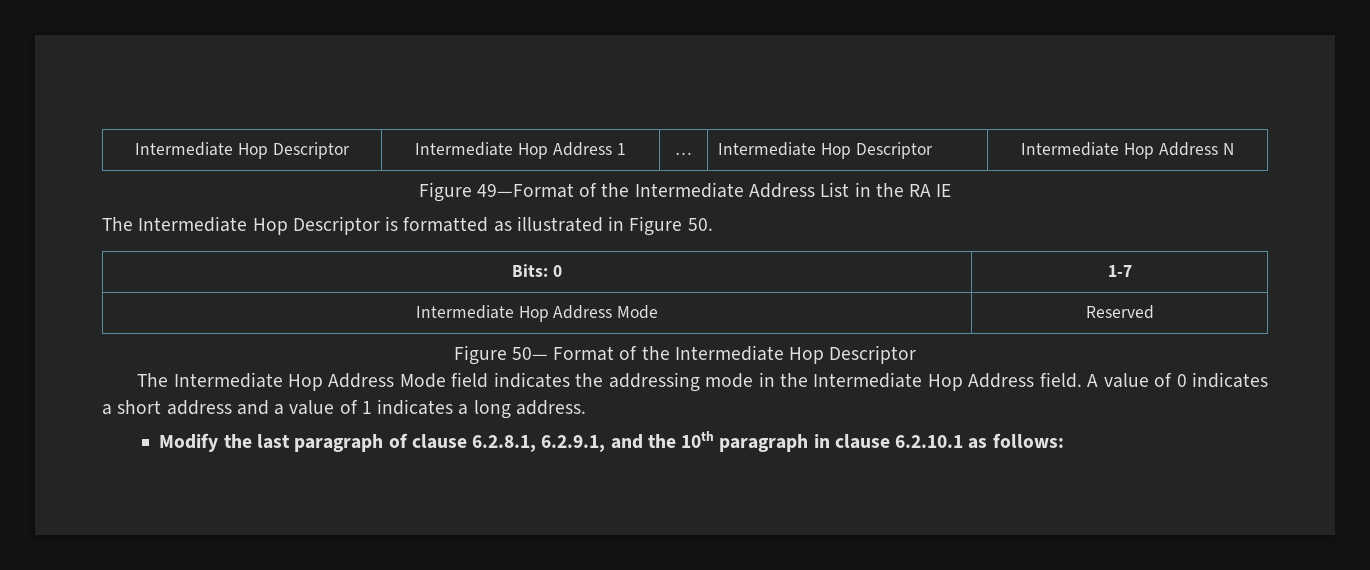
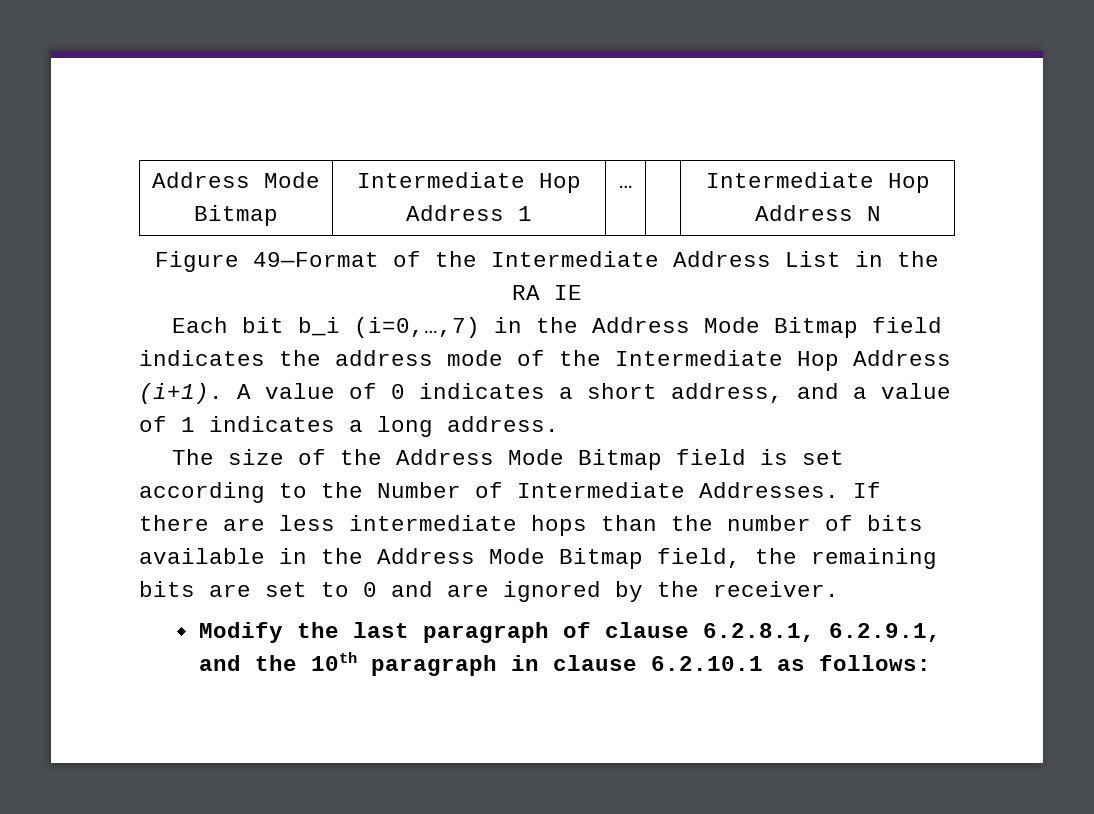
- Intermediate Hop Descriptor | Intermediate Hop Address 1 | … | Intermediate Hop Descriptor | Intermediate Hop Address N
+ Address Mode Bitmap | Intermediate Hop Address 1 | … | | Intermediate Hop Address N
- The Intermediate Hop Descriptor is formatted as illustrated in Figure 50.
- Bits: 0 | 1-7
- Intermediate Hop Address Mode | Reserved
- Figure 50— Format of the Intermediate Hop Descriptor
- The Intermediate Hop Address Mode field indicates the addressing mode in the Intermediate Hop Address field.
+ Each bit b_i (i=0,…,7) in the Address Mode Bitmap field indicates the address mode of the Intermediate Hop Address (i+1).
- A value of 0 indicates a short address and a value of 1 indicates a long address.
+ A value of 0 indicates a short address, and a value of 1 indicates a long address.
+ The size of the Address Mode Bitmap field is set according to the Number of Intermediate Addresses. If there are less intermediate hops than the number of bits available in the Address Mode Bitmap field, the remaining bits are set to 0 and are ignored by the receiver.

